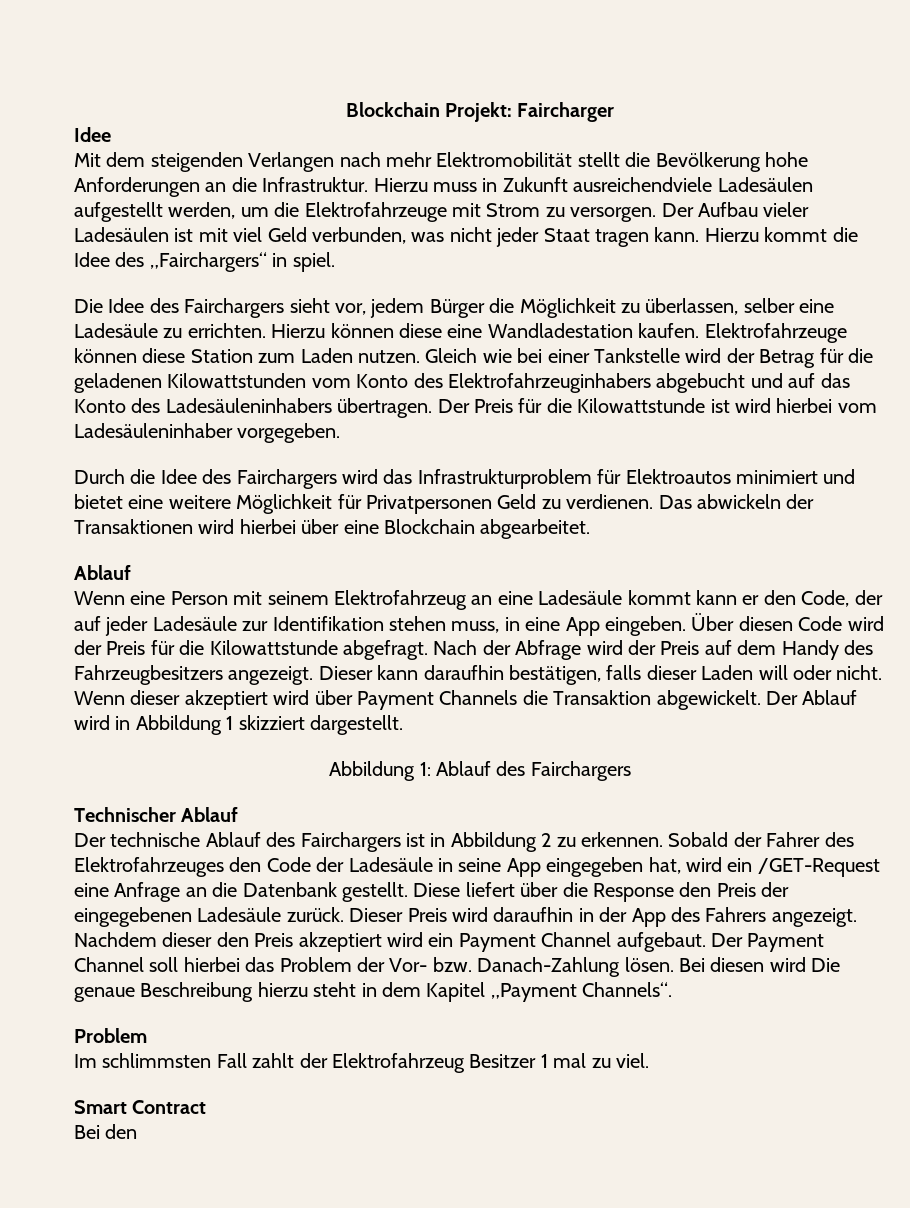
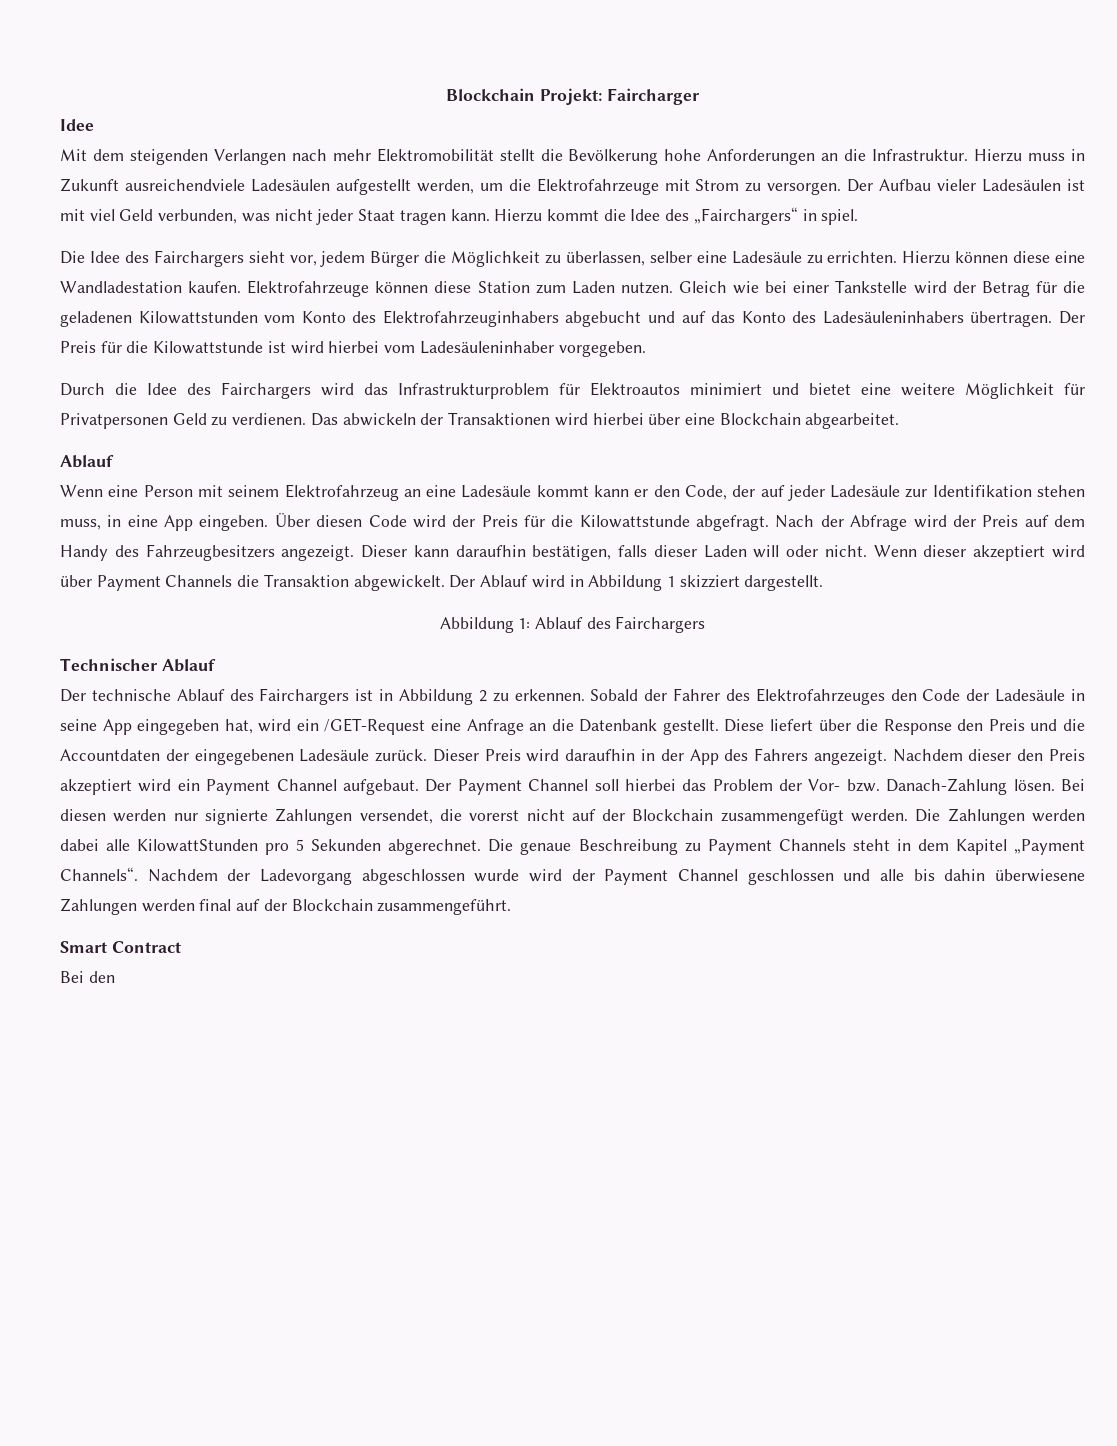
- Diese liefert über die Response den Preis der eingegebenen Ladesäule zurück.
+ Diese liefert über die Response den Preis und die Accountdaten der eingegebenen Ladesäule zurück.
- Bei diesen wird Die genaue Beschreibung hierzu steht in dem Kapitel „Payment Channels“.
- Problem
- Im schlimmsten Fall zahlt der Elektrofahrzeug Besitzer 1 mal zu viel.
+ Bei diesen werden nur signierte Zahlungen versendet, die vorerst nicht auf der Blockchain zusammengefügt werden. Die Zahlungen werden dabei alle KilowattStunden pro 5 Sekunden abgerechnet. Die genaue Beschreibung zu Payment Channels steht in dem Kapitel „Payment Channels“. Nachdem der Ladevorgang abgeschlossen wurde wird der Payment Channel geschlossen und alle bis dahin überwiesene Zahlungen werden final auf der Blockchain zusammengeführt.

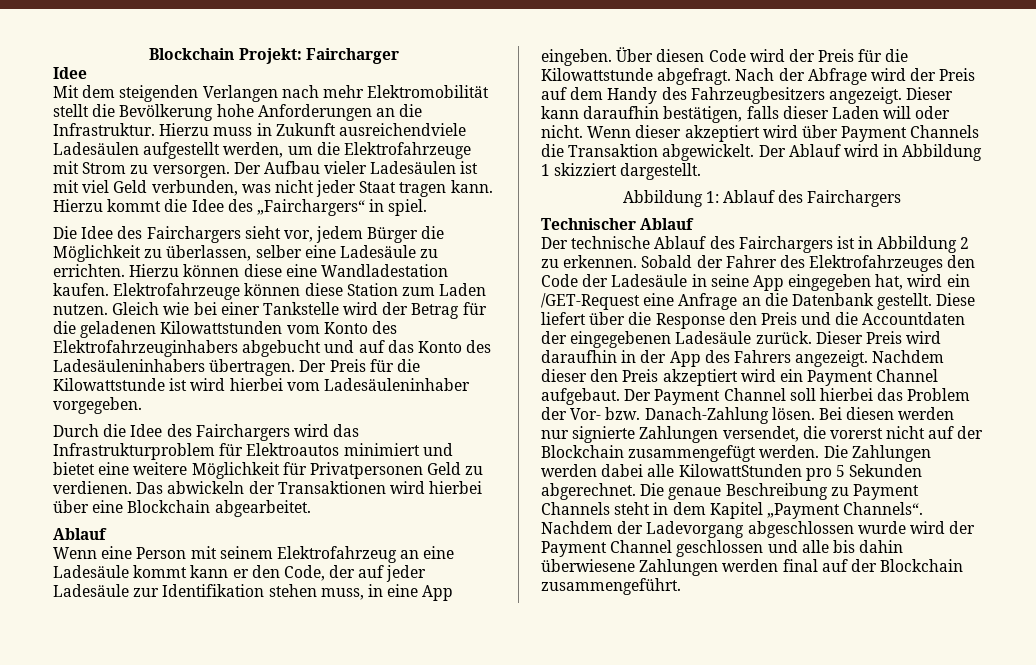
- Smart Contract
- Bei den

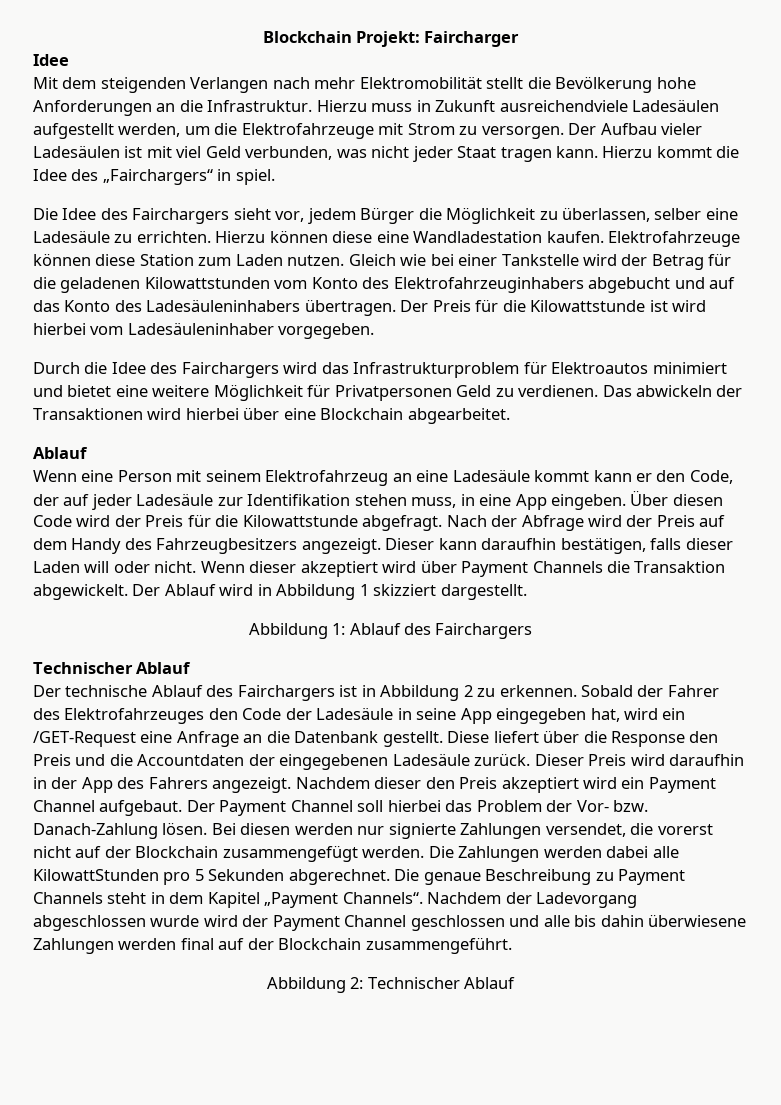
+ Abbildung 2: Technischer Ablauf

